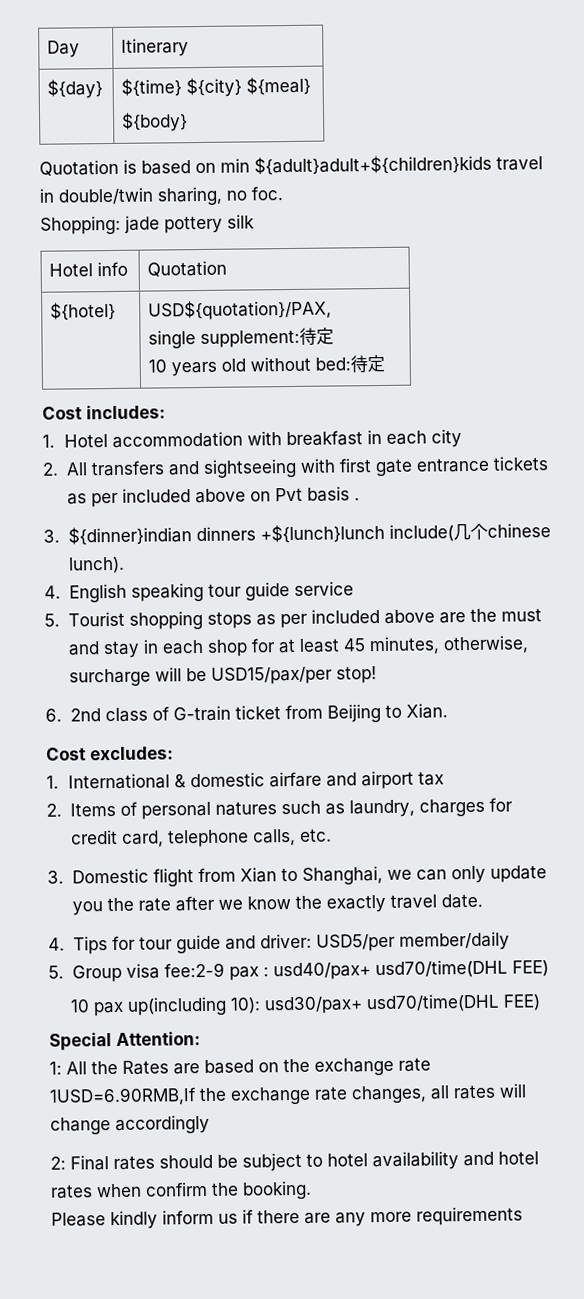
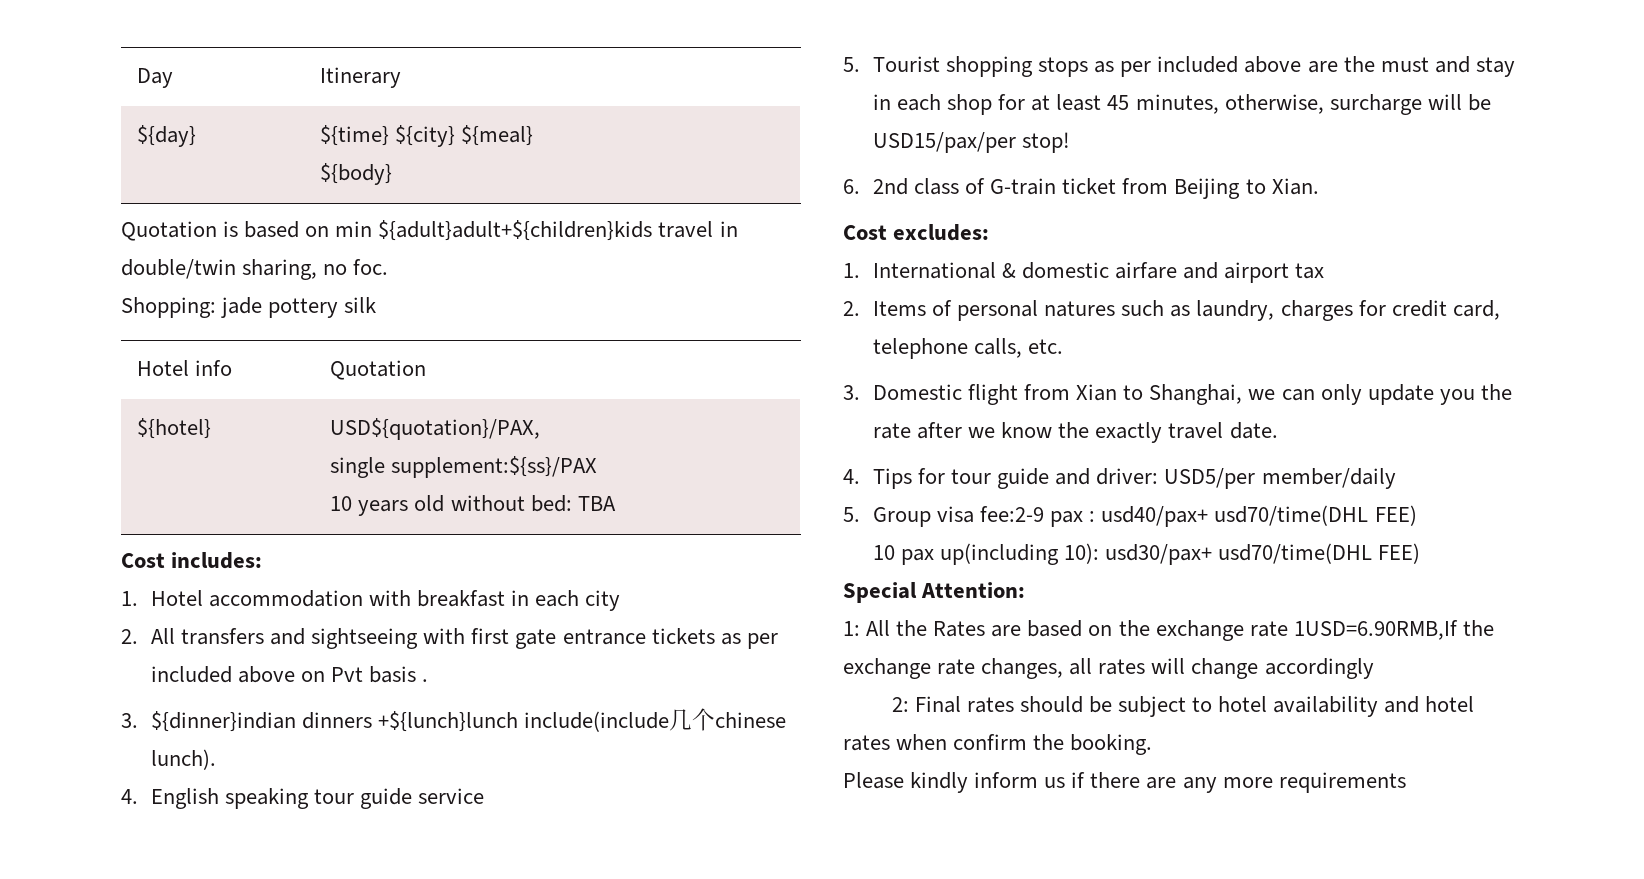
  ${hotel} | USD${quotation}/PAX,
- single supplement:待定
- 10 years old without bed:待定
+ single supplement:${ss}/PAX
+ 10 years old without bed: TBA
- 3. ${dinner}indian dinners +${lunch}lunch include(几个chinese lunch).
+ 3. ${dinner}indian dinners +${lunch}lunch include(include几个chinese lunch).

